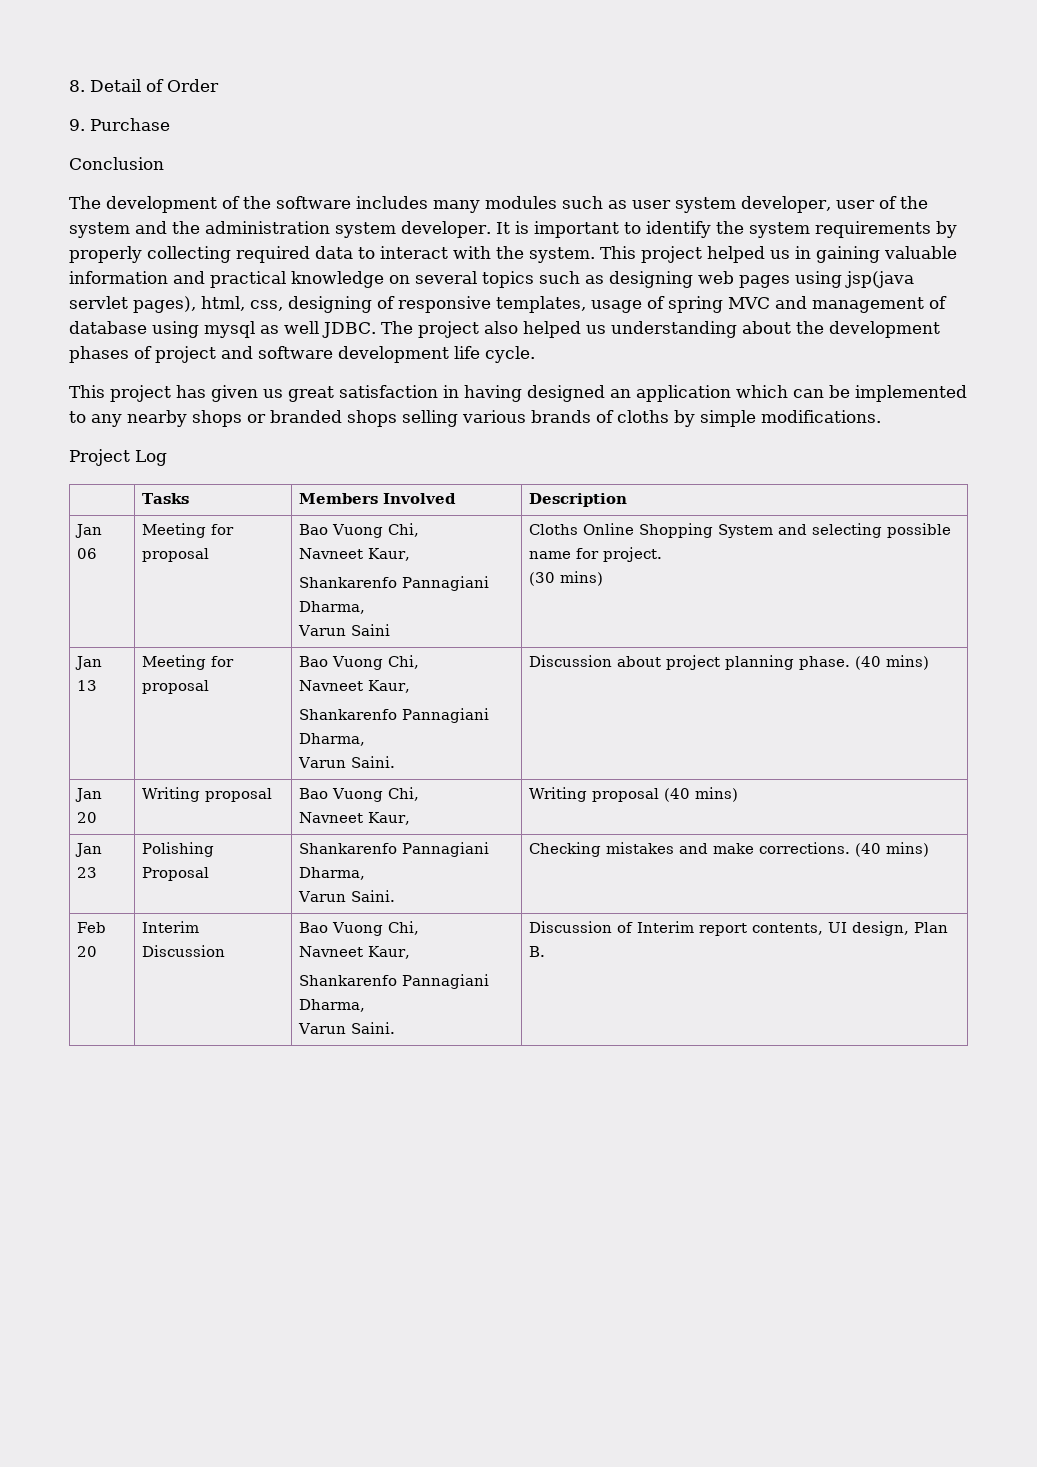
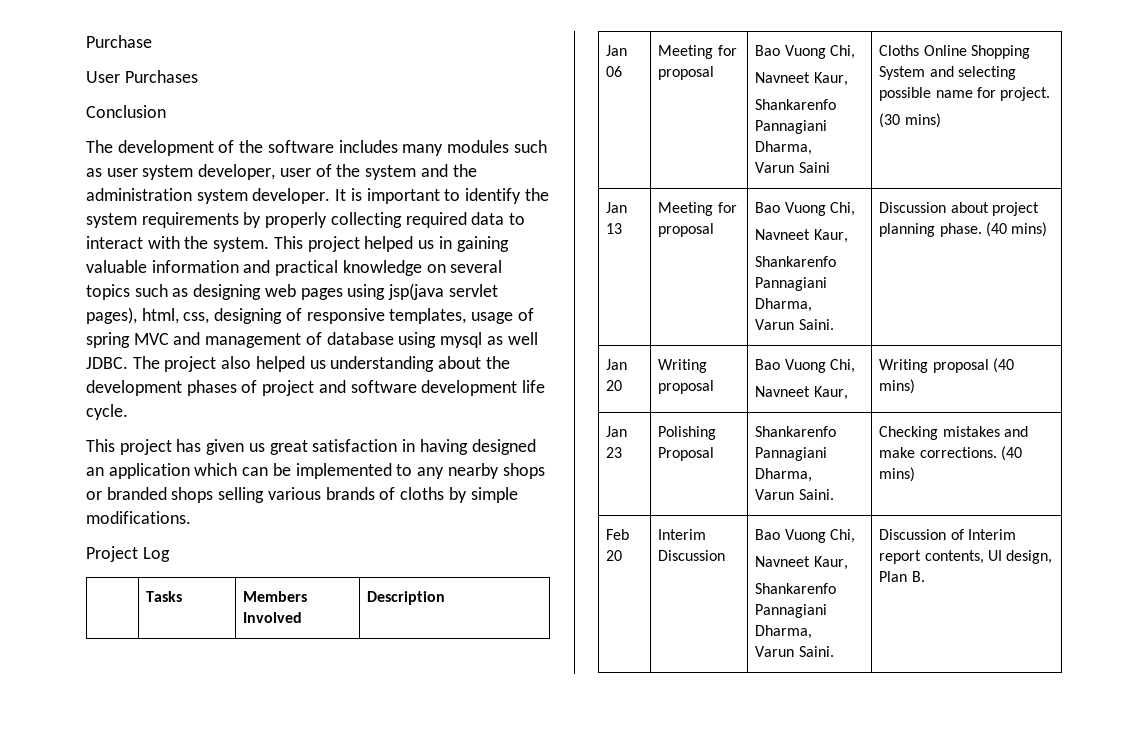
- 8. Detail of Order
- 9. Purchase
+ Purchase
+ User Purchases

